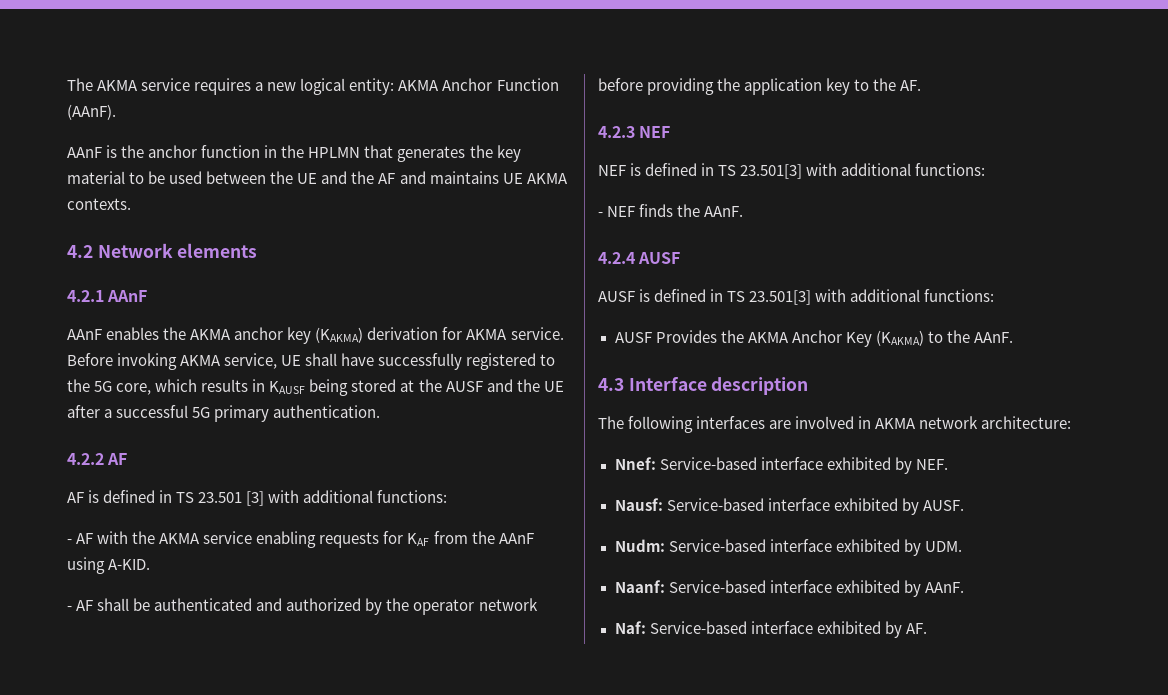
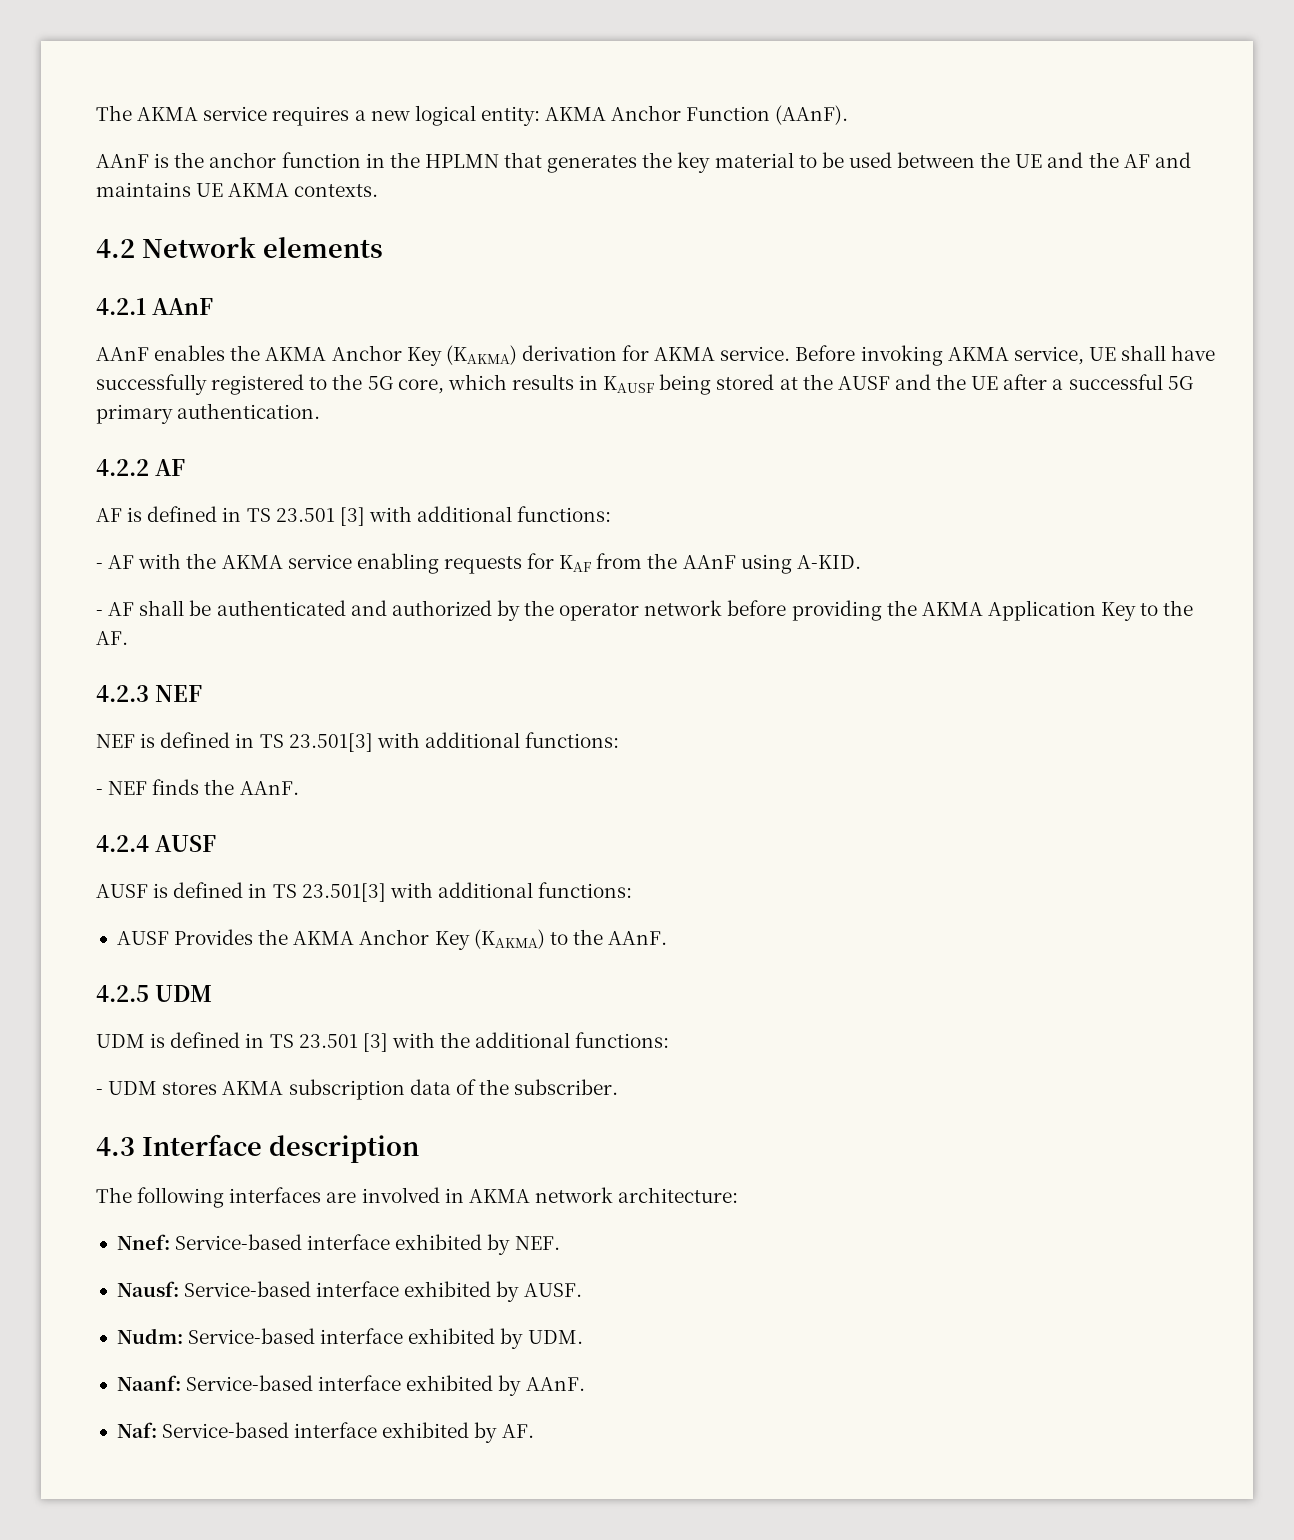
- AAnF enables the AKMA anchor key (KAKMA) derivation for AKMA service.
+ AAnF enables the AKMA Anchor Key (KAKMA) derivation for AKMA service.
- - AF shall be authenticated and authorized by the operator network before providing the application key to the AF.
+ - AF shall be authenticated and authorized by the operator network before providing the AKMA Application Key to the AF.
+ 4.2.5 UDM
+ UDM is defined in TS 23.501 [3] with the additional functions:
+ - UDM stores AKMA subscription data of the subscriber.

